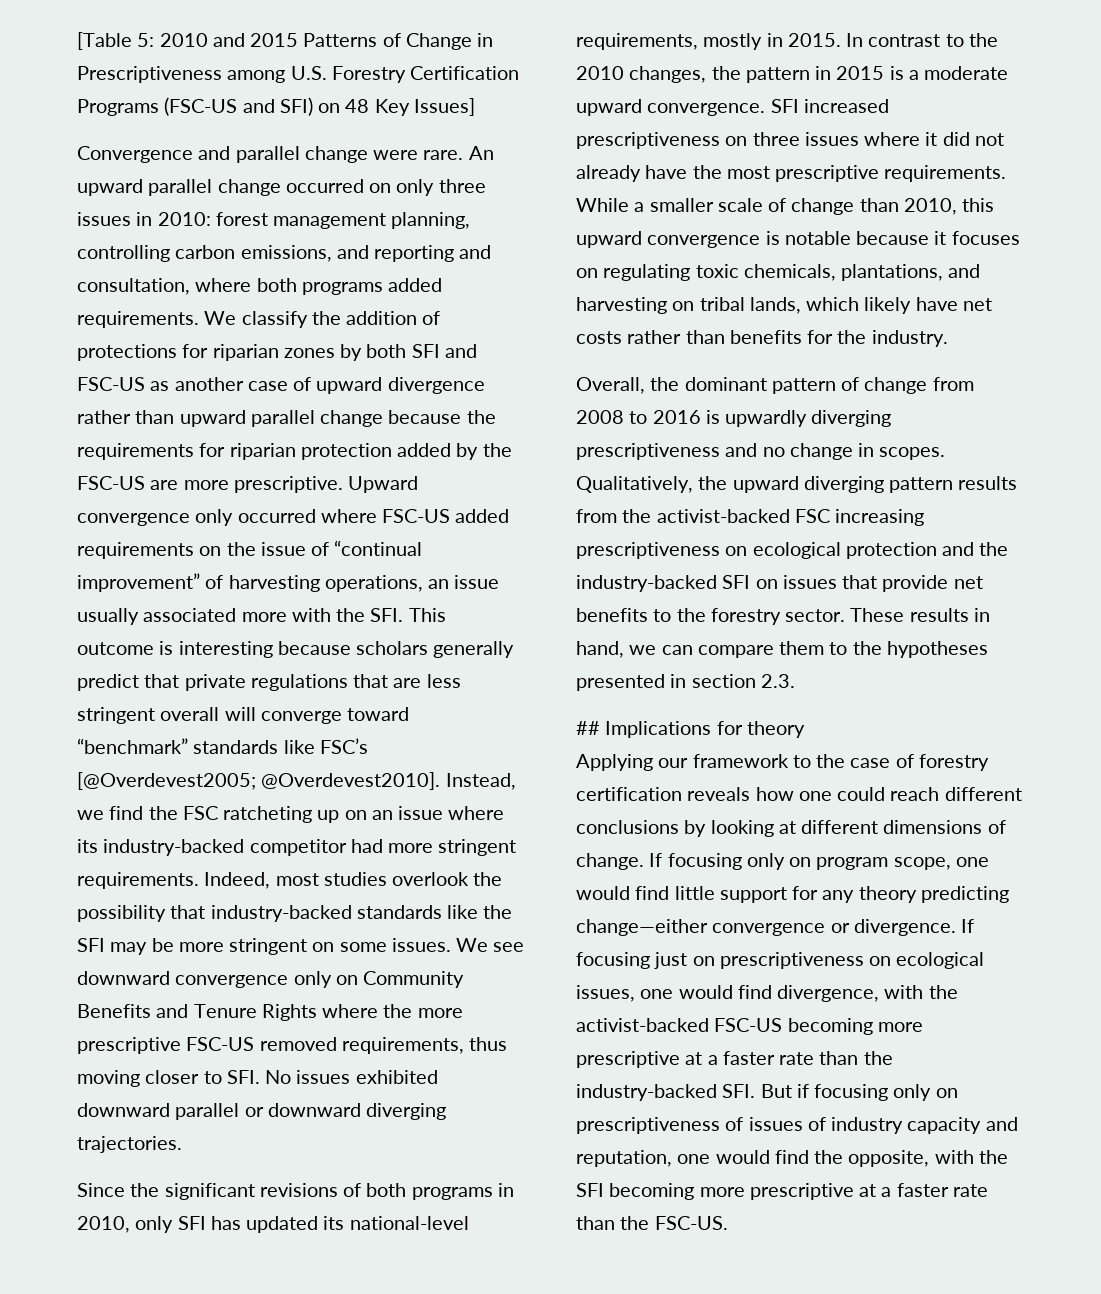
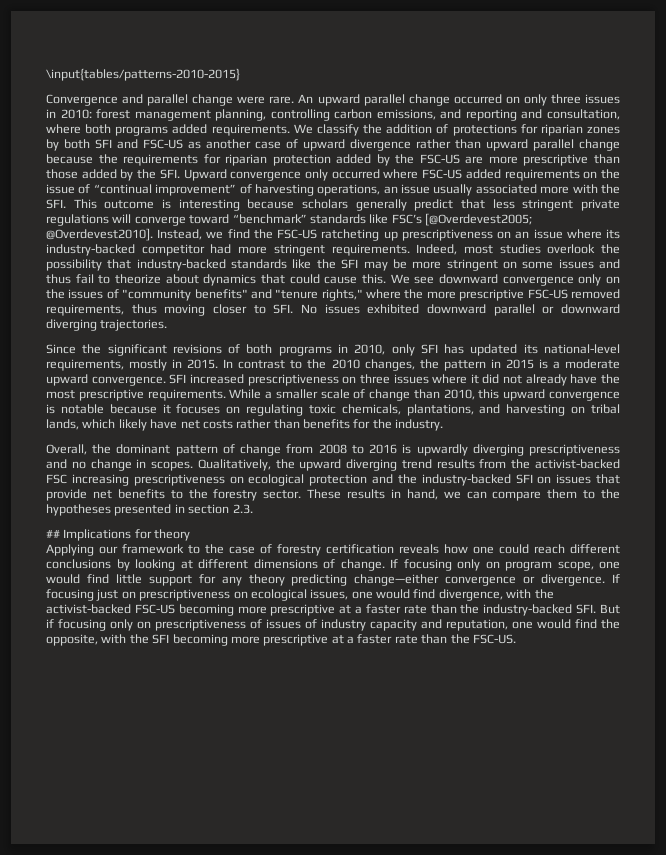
- [Table 5: 2010 and 2015 Patterns of Change in Prescriptiveness among U.S. Forestry Certification Programs (FSC-US and SFI) on 48 Key Issues]
+ \input{tables/patterns-2010-2015}
- We classify the addition of protections for riparian zones by both SFI and FSC-US as another case of upward divergence rather than upward parallel change because the requirements for riparian protection added by the FSC-US are more prescriptive. Upward convergence only occurred where FSC-US added requirements on the issue of “continual improvement” of harvesting operations, an issue usually associated more with the SFI. This outcome is interesting because scholars generally predict that private regulations that are less stringent overall will converge toward “benchmark” standards like FSC’s [@Overdevest2005;
+ We classify the addition of protections for riparian zones by both SFI and FSC-US as another case of upward divergence rather than upward parallel change because the requirements for riparian protection added by the FSC-US are more prescriptive than those added by the SFI. Upward convergence only occurred where FSC-US added requirements on the issue of “continual improvement” of harvesting operations, an issue usually associated more with the SFI. This outcome is interesting because scholars generally predict that less stringent private regulations will converge toward “benchmark” standards like FSC’s [@Overdevest2005;
- Instead, we find the FSC ratcheting up on an issue where its industry-backed competitor had more stringent requirements.
+ Instead, we find the FSC-US ratcheting up prescriptiveness on an issue where its industry-backed competitor had more stringent requirements.
- Indeed, most studies overlook the possibility that industry-backed standards like the SFI may be more stringent on some issues.
+ Indeed, most studies overlook the possibility that industry-backed standards like the SFI may be more stringent on some issues and thus fail to theorize about dynamics that could cause this.
- We see downward convergence only on Community Benefits and Tenure Rights where the more prescriptive FSC-US removed requirements, thus moving closer to SFI. No issues exhibited downward parallel or downward diverging trajectories.
+ We see downward convergence only on the issues of "community benefits" and "tenure rights," where the more prescriptive FSC-US removed requirements, thus moving closer to SFI. No issues exhibited downward parallel or downward diverging trajectories.
- Qualitatively, the upward diverging pattern results from the activist-backed FSC increasing prescriptiveness on ecological protection and the industry-backed SFI on issues that provide net benefits to the forestry sector.
+ Qualitatively, the upward diverging trend results from the activist-backed FSC increasing prescriptiveness on ecological protection and the industry-backed SFI on issues that provide net benefits to the forestry sector.

